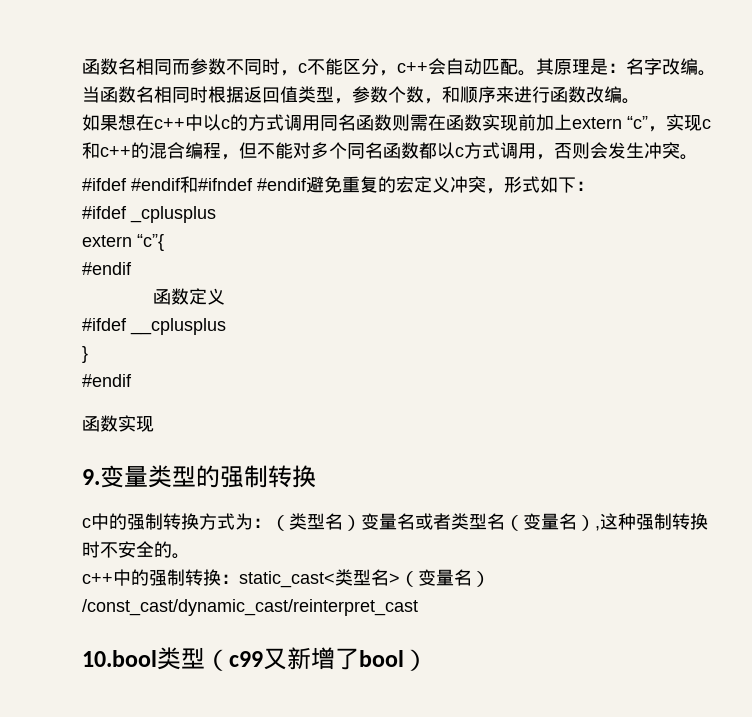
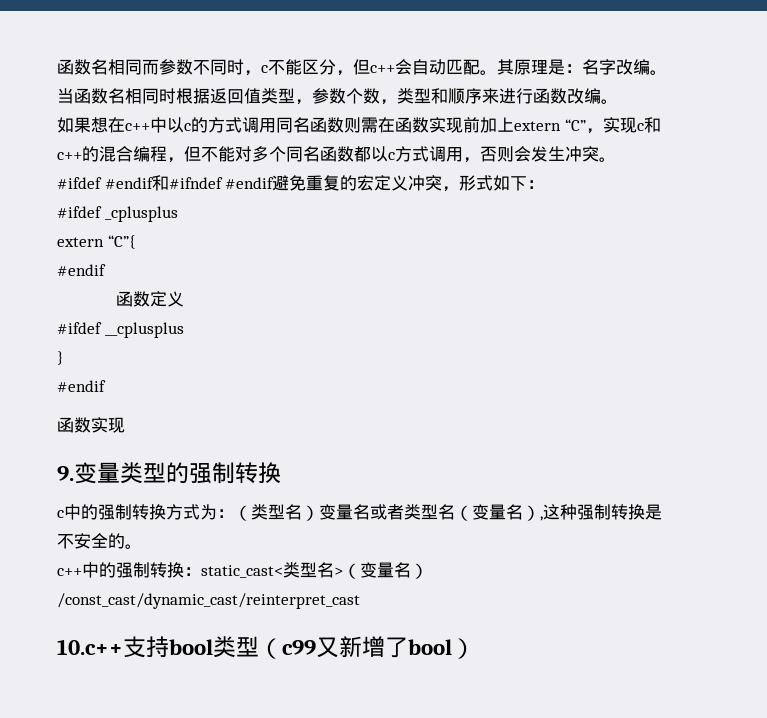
- 函数名相同而参数不同时，c不能区分，c++会自动匹配。
+ 函数名相同而参数不同时，c不能区分，但c++会自动匹配。
- 当函数名相同时根据返回值类型，参数个数，和顺序来进行函数改编。
+ 当函数名相同时根据返回值类型，参数个数，类型和顺序来进行函数改编。
- 如果想在c++中以c的方式调用同名函数则需在函数实现前加上extern “c”，实现c和c++的混合编程，但不能对多个同名函数都以c方式调用，否则会发生冲突。
+ 如果想在c++中以c的方式调用同名函数则需在函数实现前加上extern “C”，实现c和c++的混合编程，但不能对多个同名函数都以c方式调用，否则会发生冲突。
- extern “c”{
+ extern “C”{
- c中的强制转换方式为：（类型名）变量名或者类型名（变量名）,这种强制转换时不安全的。
+ c中的强制转换方式为：（类型名）变量名或者类型名（变量名）,这种强制转换是不安全的。
- 10.bool类型（c99又新增了bool）
+ 10.c++支持bool类型（c99又新增了bool）

